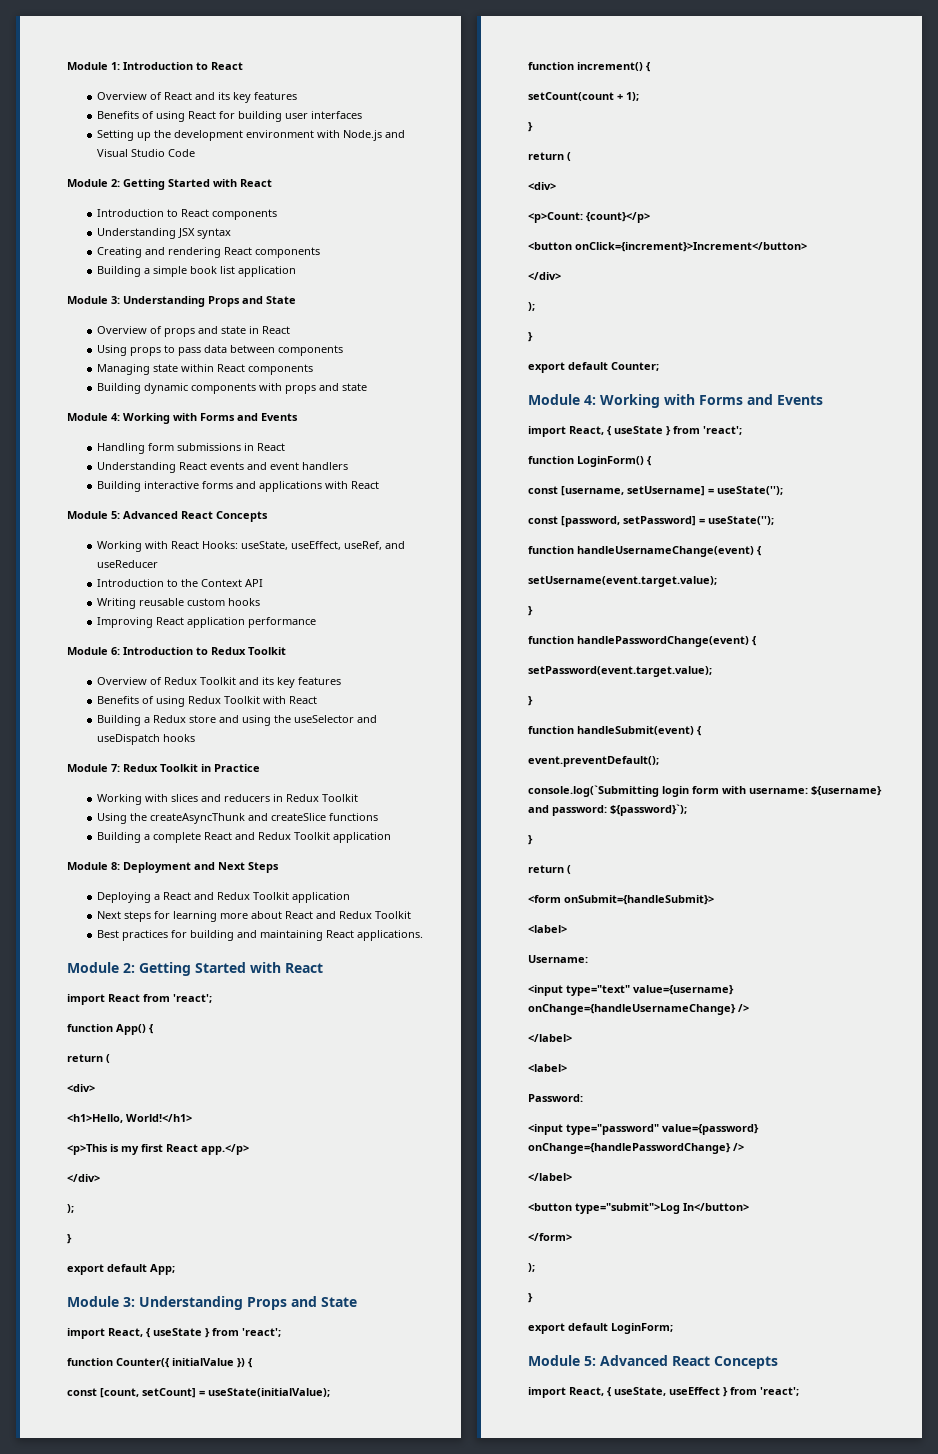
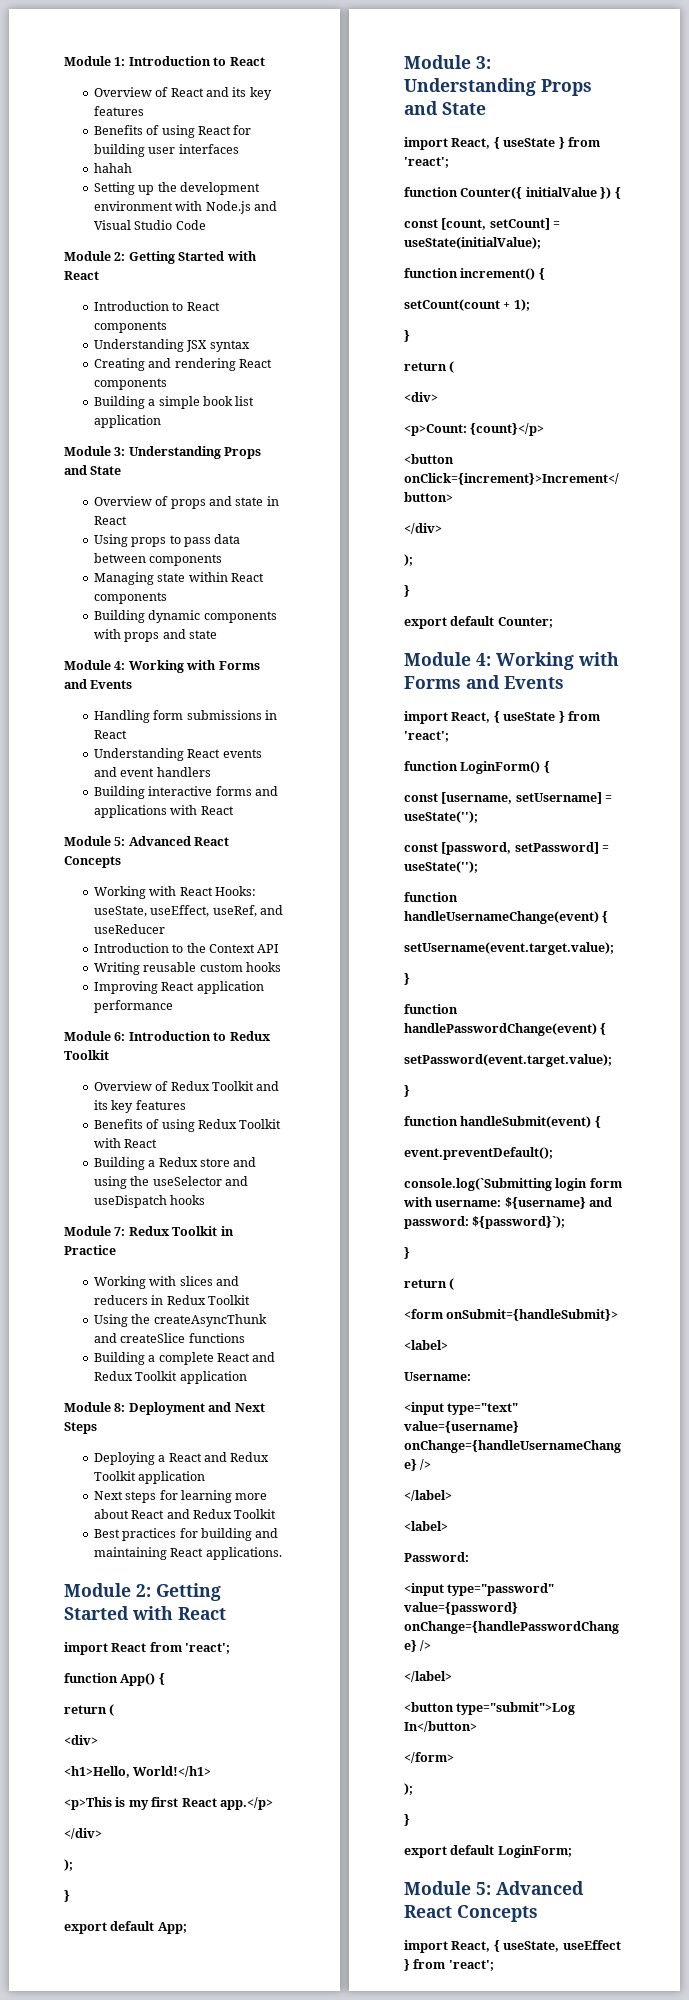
+ hahah

